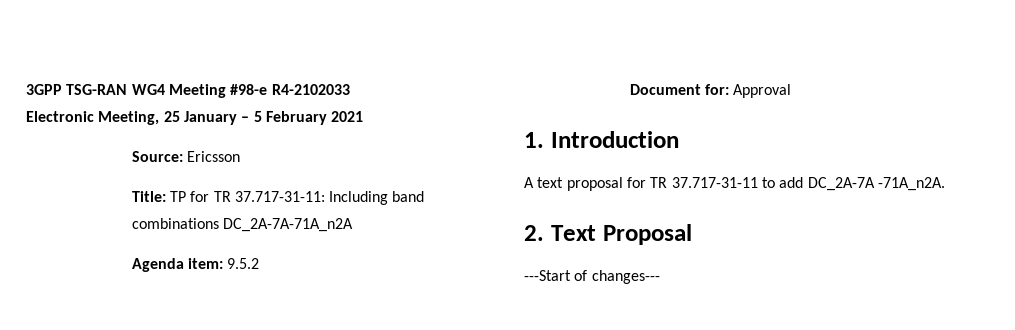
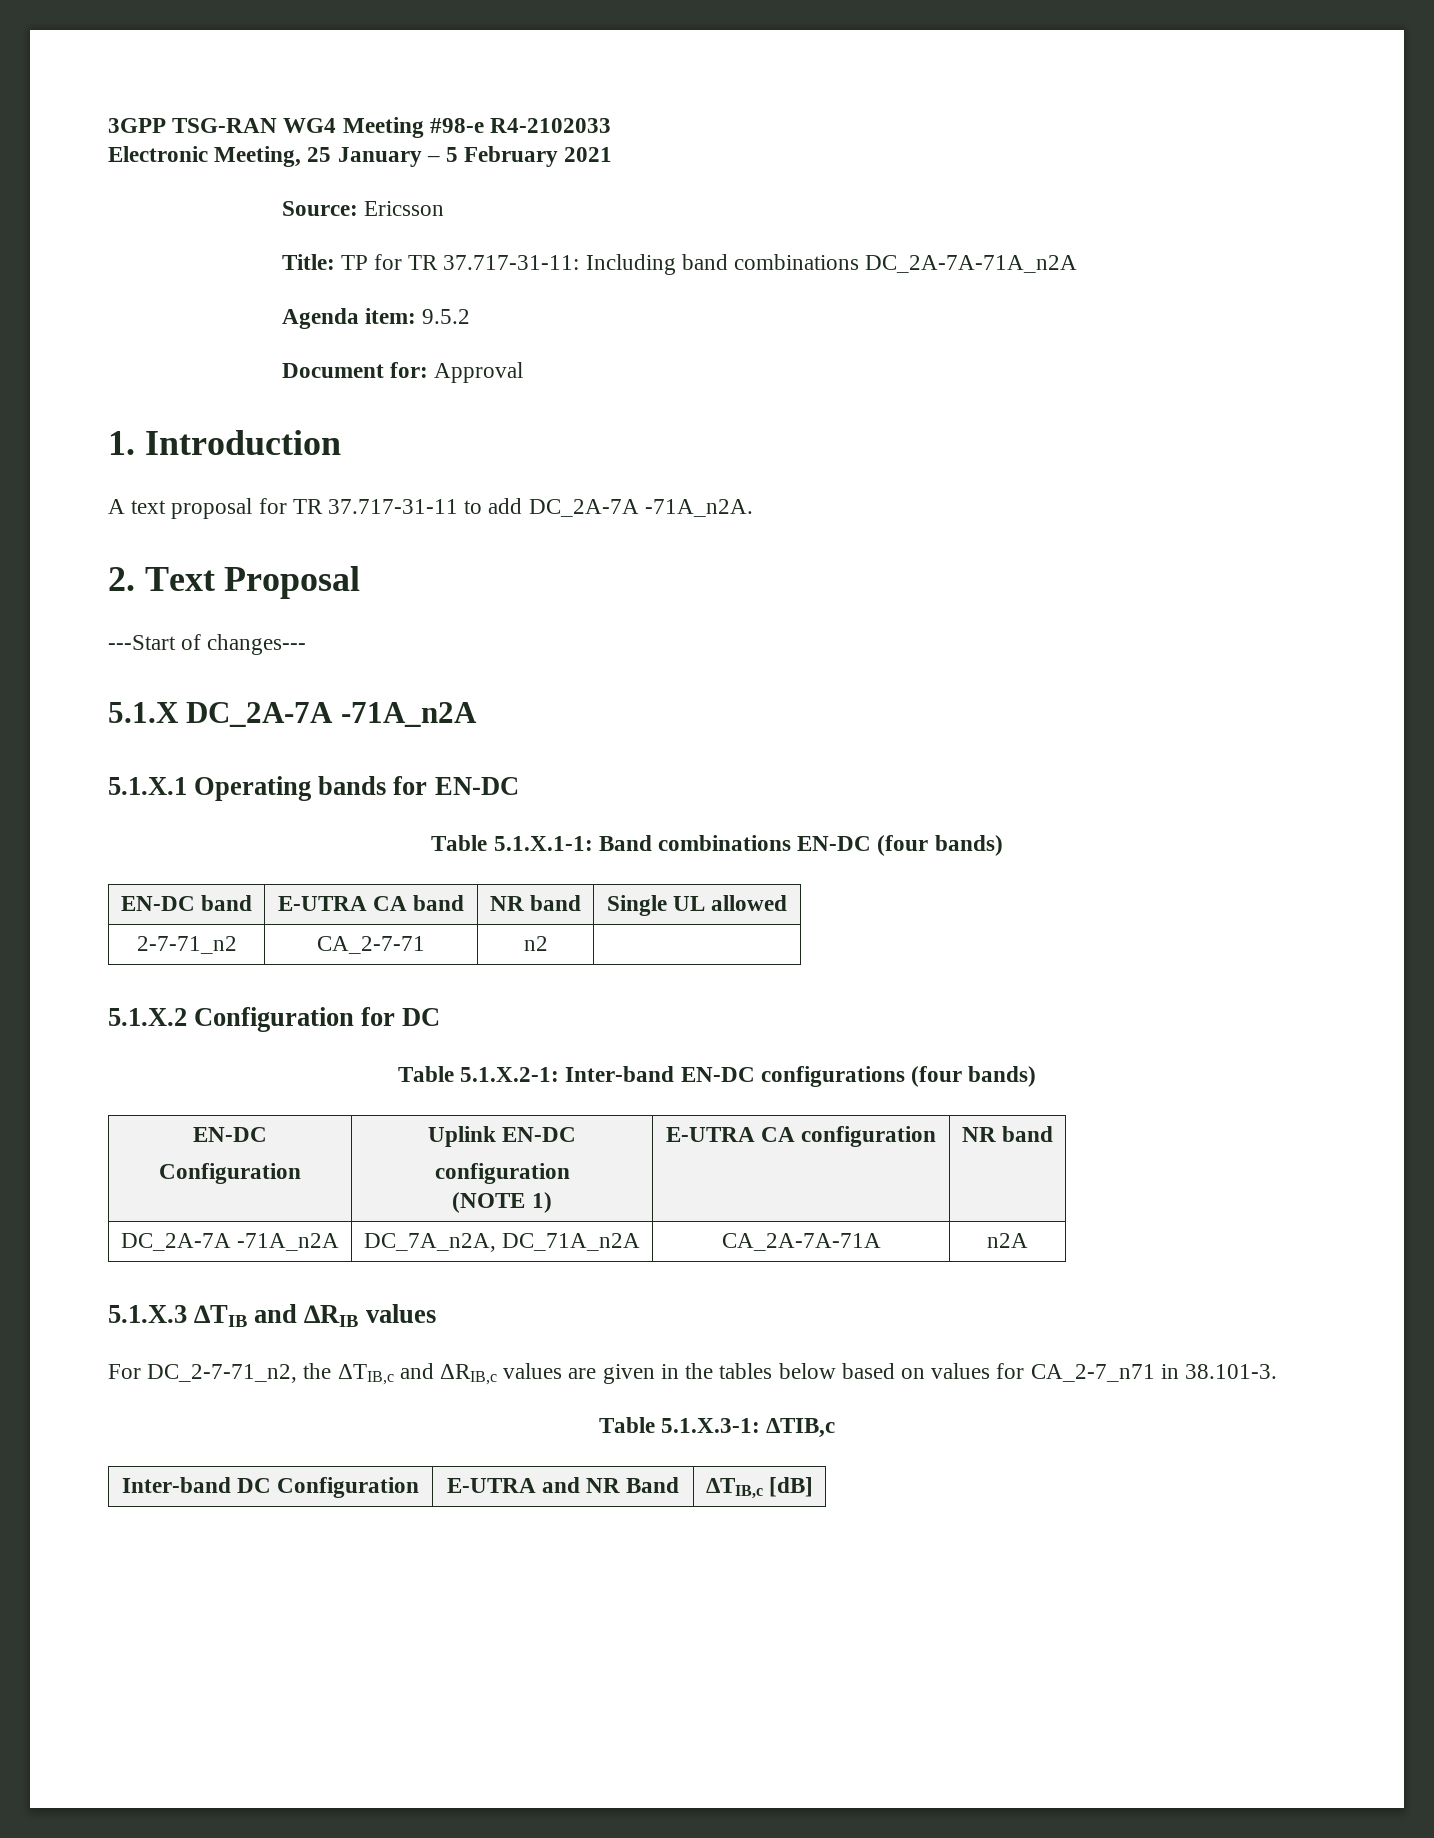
+ 5.1.X DC_2A-7A -71A_n2A
+ 5.1.X.1 Operating bands for EN-DC
+ Table 5.1.X.1-1: Band combinations EN-DC (four bands)
+ EN-DC band | E-UTRA CA band | NR band | Single UL allowed
+ 2-7-71_n2 | CA_2-7-71 | n2 |
+ 5.1.X.2 Configuration for DC
+ Table 5.1.X.2-1: Inter-band EN-DC configurations (four bands)
+ EN-DC
+ Configuration | Uplink EN-DC
+ configuration
+ (NOTE 1) | E-UTRA CA configuration | NR band
+ DC_2A-7A -71A_n2A | DC_7A_n2A, DC_71A_n2A | CA_2A-7A-71A | n2A
+ 5.1.X.3 ∆TIB and ∆RIB values
+ For DC_2-7-71_n2, the ΔTIB,c and ΔRIB,c values are given in the tables below based on values for CA_2-7_n71 in 38.101-3.
+ Table 5.1.X.3-1: ΔTIB,c
+ Inter-band DC Configuration | E-UTRA and NR Band | ΔTIB,c [dB]

